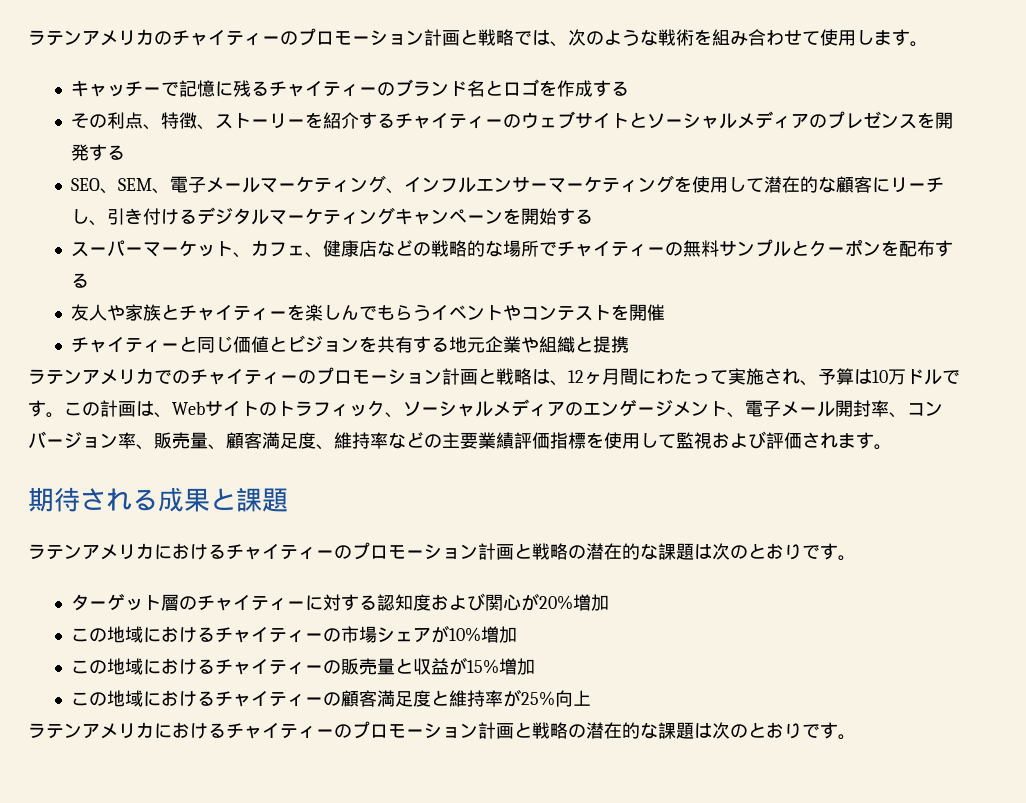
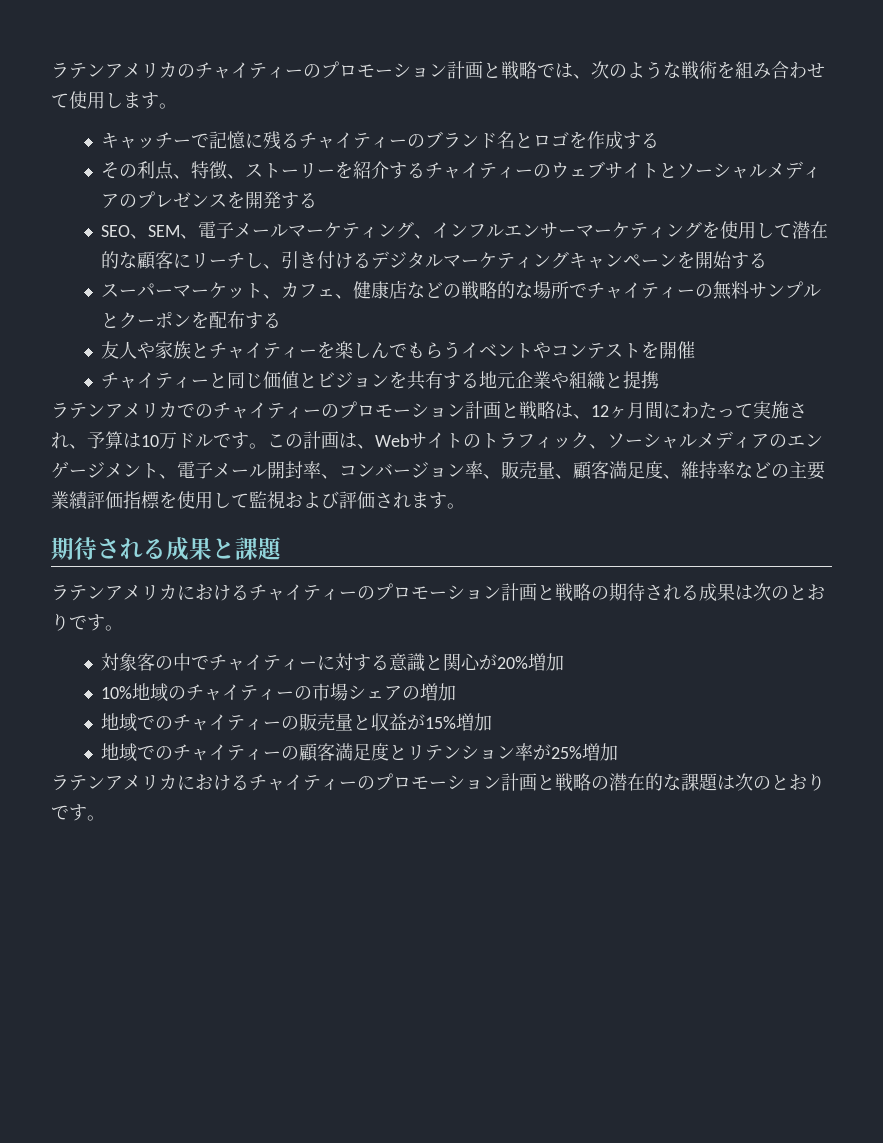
  期待される成果と課題
- ラテンアメリカにおけるチャイティーのプロモーション計画と戦略の潜在的な課題は次のとおりです。
+ ラテンアメリカにおけるチャイティーのプロモーション計画と戦略の期待される成果は次のとおりです。
- ターゲット層のチャイティーに対する認知度および関心が20%増加
+ 対象客の中でチャイティーに対する意識と関心が20%増加
- この地域におけるチャイティーの市場シェアが10%増加
- この地域におけるチャイティーの販売量と収益が15%増加
+ 10%地域のチャイティーの市場シェアの増加
+ 地域でのチャイティーの販売量と収益が15%増加
- この地域におけるチャイティーの顧客満足度と維持率が25%向上
+ 地域でのチャイティーの顧客満足度とリテンション率が25%増加

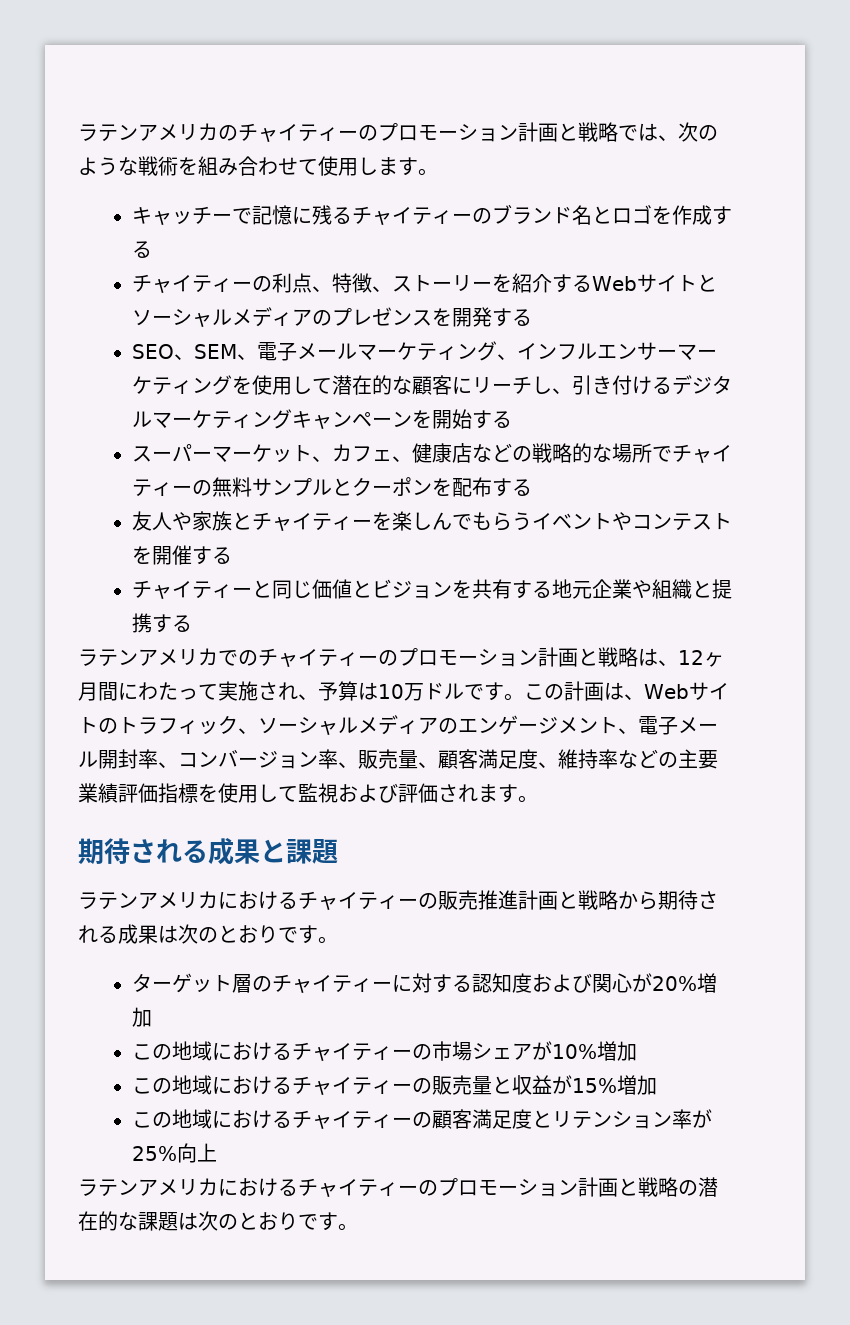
- その利点、特徴、ストーリーを紹介するチャイティーのウェブサイトとソーシャルメディアのプレゼンスを開発する
+ チャイティーの利点、特徴、ストーリーを紹介するWebサイトとソーシャルメディアのプレゼンスを開発する
- 友人や家族とチャイティーを楽しんでもらうイベントやコンテストを開催
+ 友人や家族とチャイティーを楽しんでもらうイベントやコンテストを開催する
- チャイティーと同じ価値とビジョンを共有する地元企業や組織と提携
+ チャイティーと同じ価値とビジョンを共有する地元企業や組織と提携する
- ラテンアメリカにおけるチャイティーのプロモーション計画と戦略の期待される成果は次のとおりです。
+ ラテンアメリカにおけるチャイティーの販売推進計画と戦略から期待される成果は次のとおりです。
- 対象客の中でチャイティーに対する意識と関心が20%増加
+ ターゲット層のチャイティーに対する認知度および関心が20%増加
- 10%地域のチャイティーの市場シェアの増加
- 地域でのチャイティーの販売量と収益が15%増加
+ この地域におけるチャイティーの市場シェアが10%増加
+ この地域におけるチャイティーの販売量と収益が15%増加
- 地域でのチャイティーの顧客満足度とリテンション率が25%増加
+ この地域におけるチャイティーの顧客満足度とリテンション率が25%向上

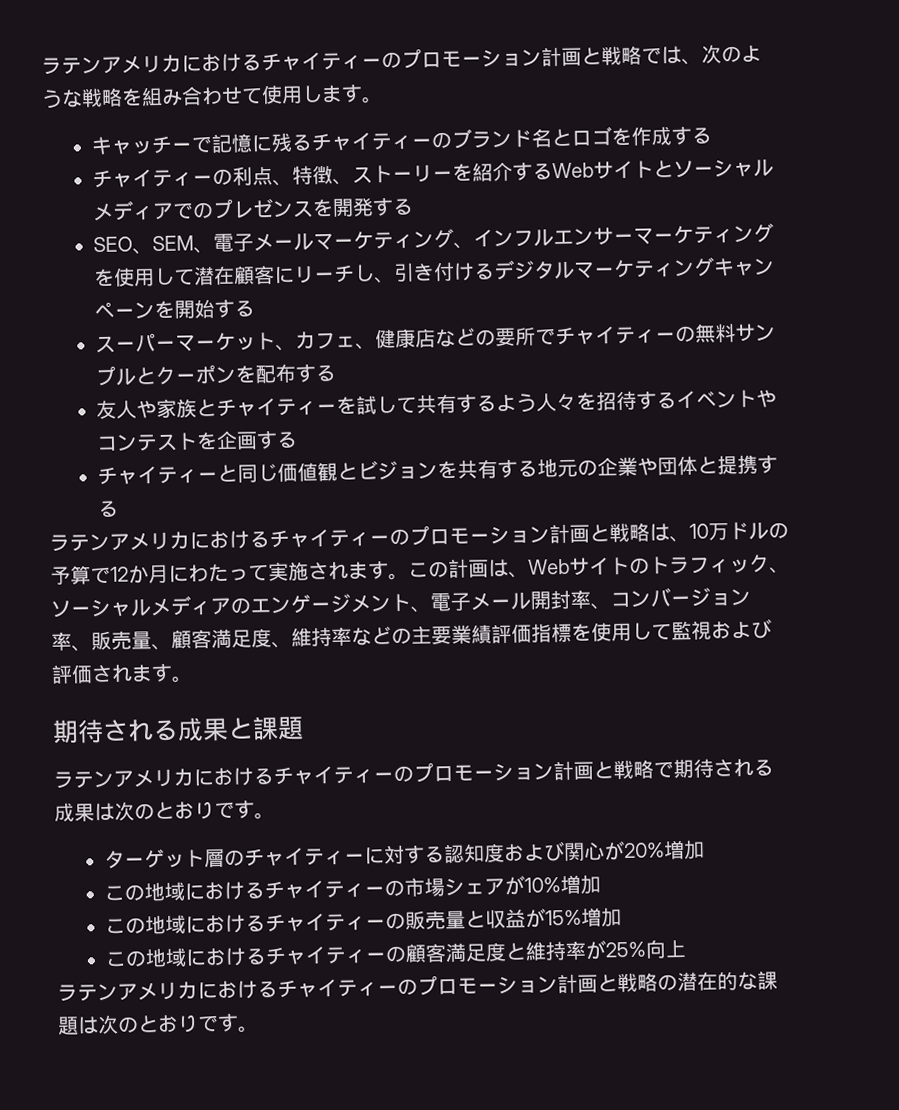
- ラテンアメリカのチャイティーのプロモーション計画と戦略では、次のような戦術を組み合わせて使用します。
+ ラテンアメリカにおけるチャイティーのプロモーション計画と戦略では、次のような戦略を組み合わせて使用します。
- チャイティーの利点、特徴、ストーリーを紹介するWebサイトとソーシャルメディアのプレゼンスを開発する
+ チャイティーの利点、特徴、ストーリーを紹介するWebサイトとソーシャルメディアでのプレゼンスを開発する
- SEO、SEM、電子メールマーケティング、インフルエンサーマーケティングを使用して潜在的な顧客にリーチし、引き付けるデジタルマーケティングキャンペーンを開始する
+ SEO、SEM、電子メールマーケティング、インフルエンサーマーケティングを使用して潜在顧客にリーチし、引き付けるデジタルマーケティングキャンペーンを開始する
- スーパーマーケット、カフェ、健康店などの戦略的な場所でチャイティーの無料サンプルとクーポンを配布する
+ スーパーマーケット、カフェ、健康店などの要所でチャイティーの無料サンプルとクーポンを配布する
- 友人や家族とチャイティーを楽しんでもらうイベントやコンテストを開催する
+ 友人や家族とチャイティーを試して共有するよう人々を招待するイベントやコンテストを企画する
- チャイティーと同じ価値とビジョンを共有する地元企業や組織と提携する
+ チャイティーと同じ価値観とビジョンを共有する地元の企業や団体と提携する
- ラテンアメリカでのチャイティーのプロモーション計画と戦略は、12ヶ月間にわたって実施され、予算は10万ドルです。
+ ラテンアメリカにおけるチャイティーのプロモーション計画と戦略は、10万ドルの予算で12か月にわたって実施されます。
- ラテンアメリカにおけるチャイティーの販売推進計画と戦略から期待される成果は次のとおりです。
+ ラテンアメリカにおけるチャイティーのプロモーション計画と戦略で期待される成果は次のとおりです。
- この地域におけるチャイティーの顧客満足度とリテンション率が25%向上
+ この地域におけるチャイティーの顧客満足度と維持率が25%向上

